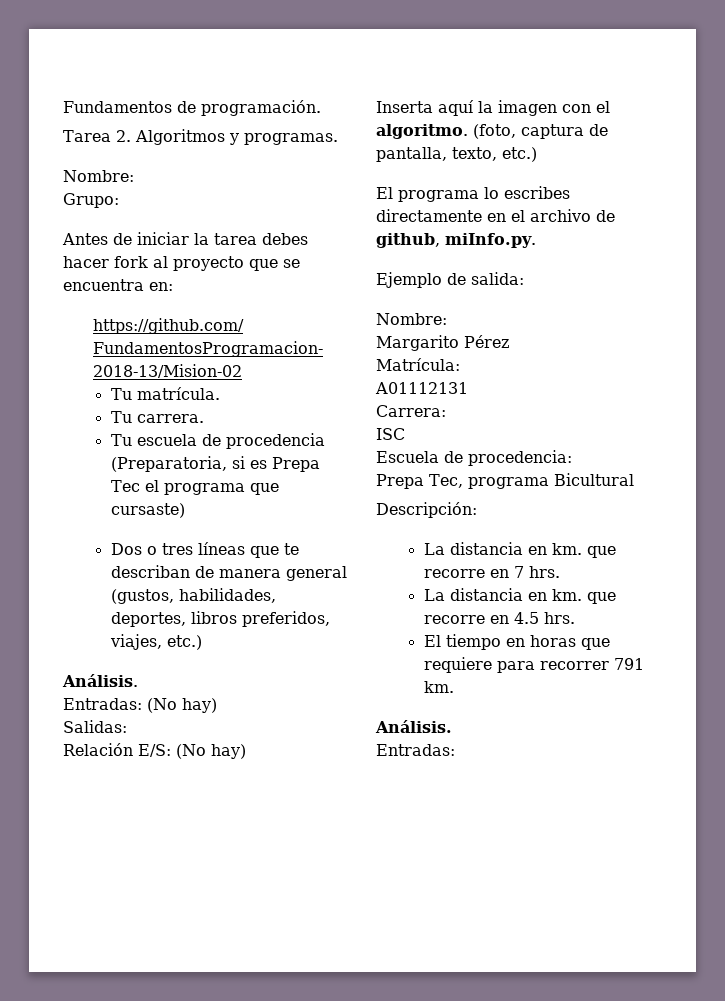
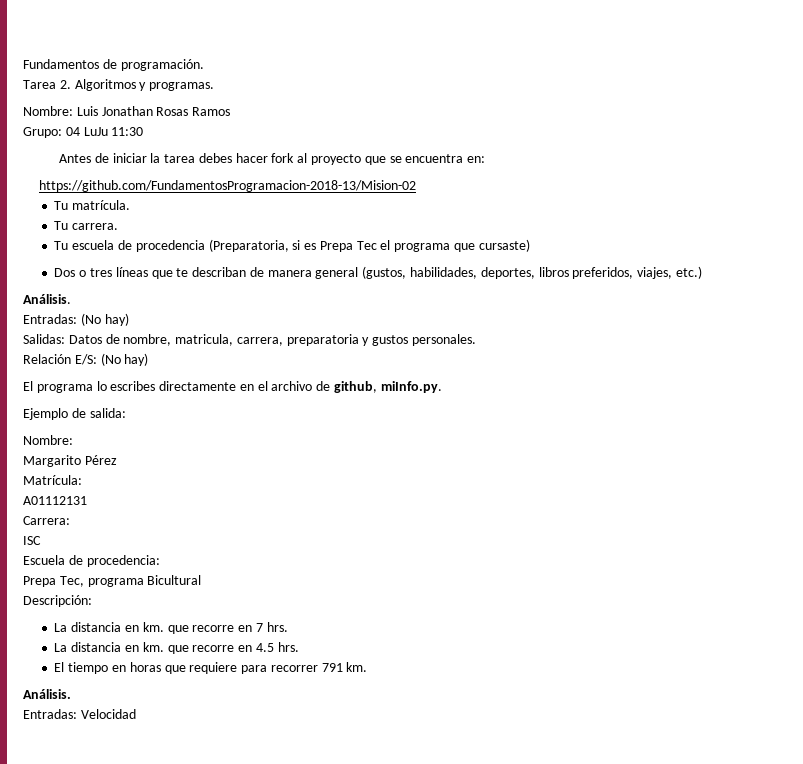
  Tarea 2. Algoritmos y programas.
- Nombre:
- Grupo:
+ Nombre: Luis Jonathan Rosas Ramos
+ Grupo: 04 LuJu 11:30
- Salidas:
+ Salidas: Datos de nombre, matricula, carrera, preparatoria y gustos personales.
  Relación E/S: (No hay)
- Inserta aquí la imagen con el algoritmo. (foto, captura de pantalla, texto, etc.)
  El tiempo en horas que requiere para recorrer 791 km.
  Análisis.
- Entradas:
+ Entradas: Velocidad

